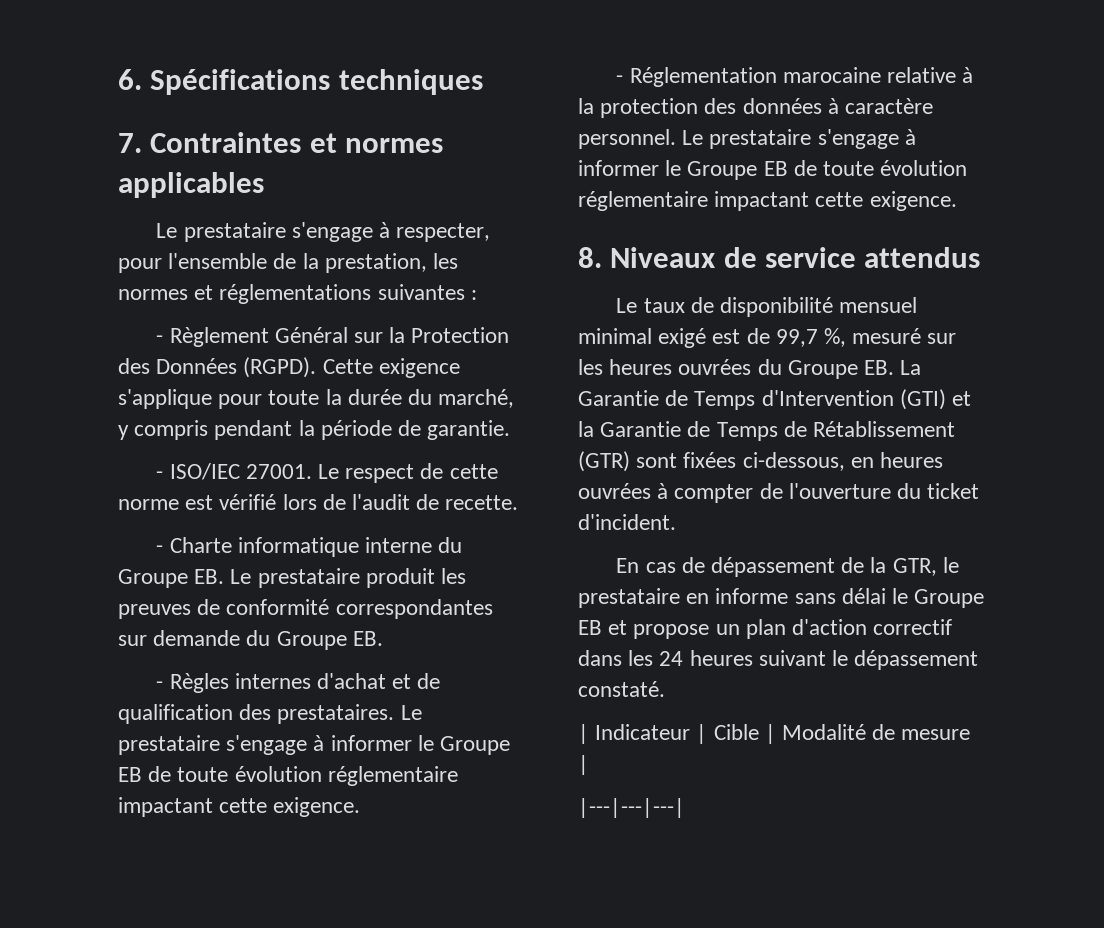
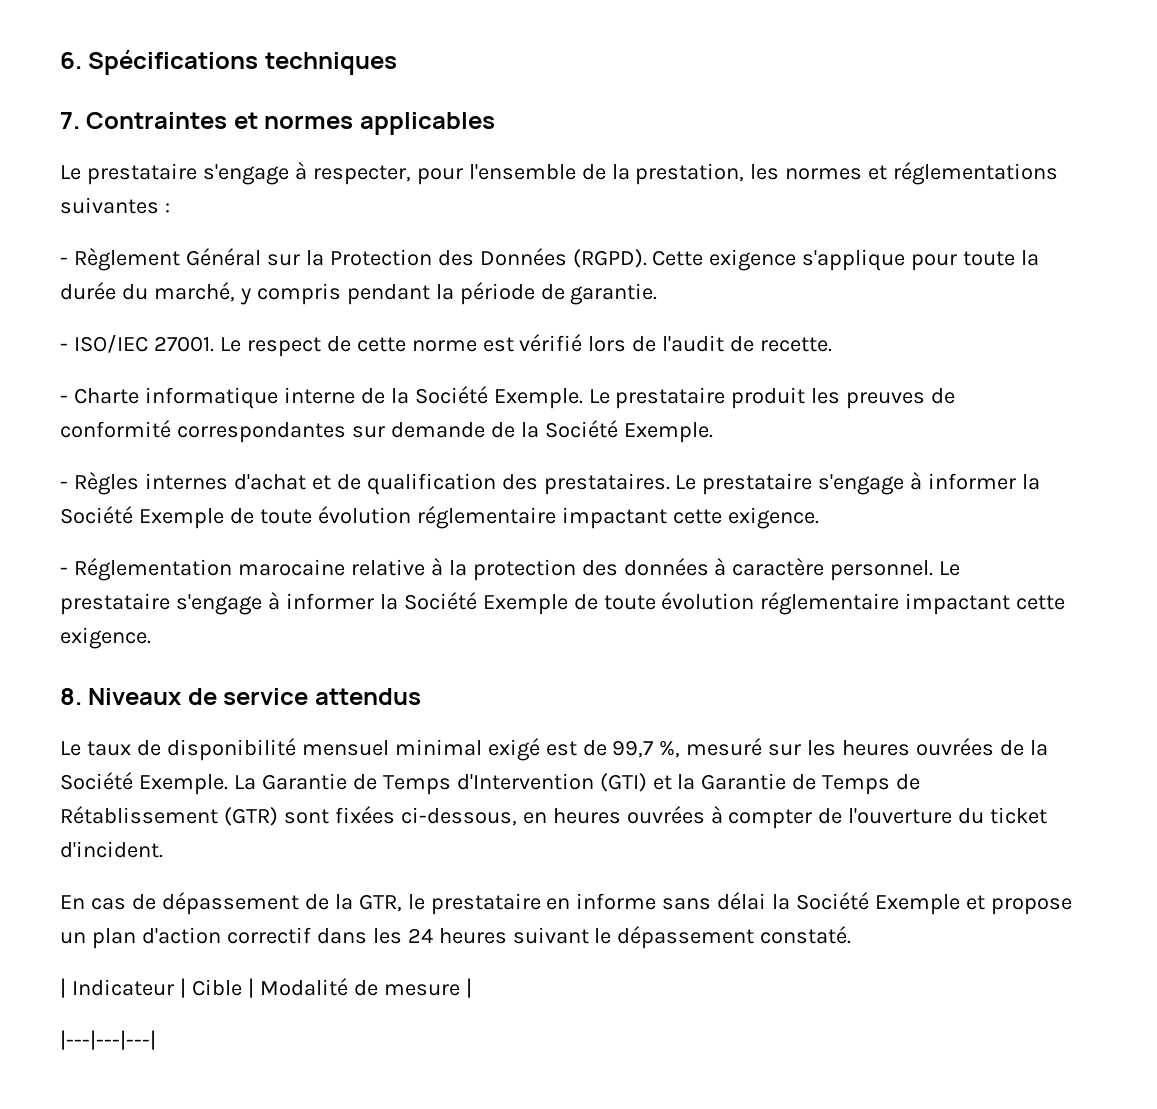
- - Charte informatique interne du Groupe EB. Le prestataire produit les preuves de conformité correspondantes sur demande du Groupe EB.
+ - Charte informatique interne de la Société Exemple. Le prestataire produit les preuves de conformité correspondantes sur demande de la Société Exemple.
- - Règles internes d'achat et de qualification des prestataires. Le prestataire s'engage à informer le Groupe EB de toute évolution réglementaire impactant cette exigence.
+ - Règles internes d'achat et de qualification des prestataires. Le prestataire s'engage à informer la Société Exemple de toute évolution réglementaire impactant cette exigence.
- - Réglementation marocaine relative à la protection des données à caractère personnel. Le prestataire s'engage à informer le Groupe EB de toute évolution réglementaire impactant cette exigence.
+ - Réglementation marocaine relative à la protection des données à caractère personnel. Le prestataire s'engage à informer la Société Exemple de toute évolution réglementaire impactant cette exigence.
- Le taux de disponibilité mensuel minimal exigé est de 99,7 %, mesuré sur les heures ouvrées du Groupe EB. La Garantie de Temps d'Intervention (GTI) et la Garantie de Temps de Rétablissement (GTR) sont fixées ci-dessous, en heures ouvrées à compter de l'ouverture du ticket d'incident.
+ Le taux de disponibilité mensuel minimal exigé est de 99,7 %, mesuré sur les heures ouvrées de la Société Exemple. La Garantie de Temps d'Intervention (GTI) et la Garantie de Temps de Rétablissement (GTR) sont fixées ci-dessous, en heures ouvrées à compter de l'ouverture du ticket d'incident.
- En cas de dépassement de la GTR, le prestataire en informe sans délai le Groupe EB et propose un plan d'action correctif dans les 24 heures suivant le dépassement constaté.
+ En cas de dépassement de la GTR, le prestataire en informe sans délai la Société Exemple et propose un plan d'action correctif dans les 24 heures suivant le dépassement constaté.

